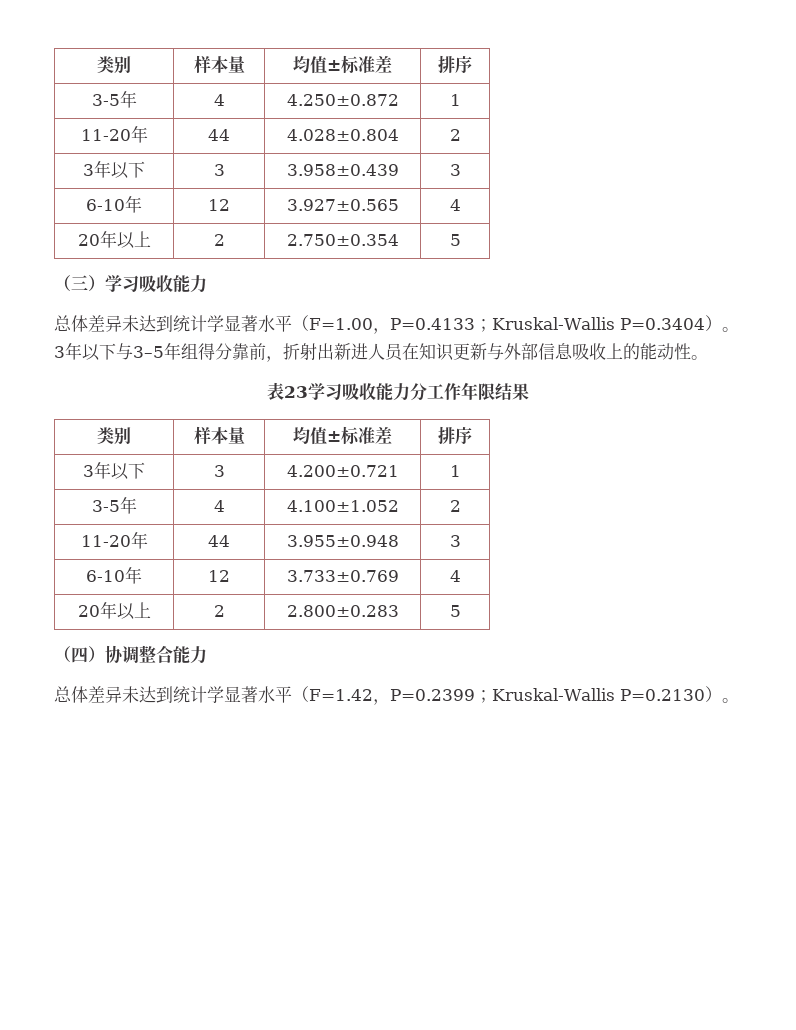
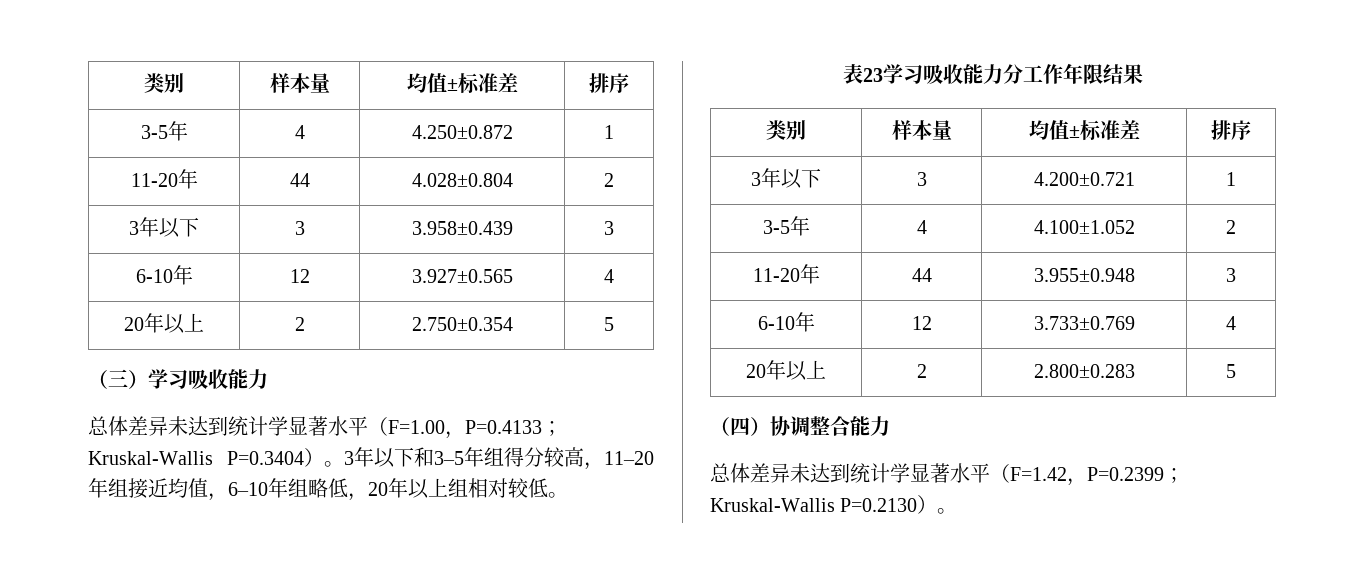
- 3年以下与3–5年组得分靠前，折射出新进人员在知识更新与外部信息吸收上的能动性。
+ 3年以下和3–5年组得分较高，11–20年组接近均值，6–10年组略低，20年以上组相对较低。

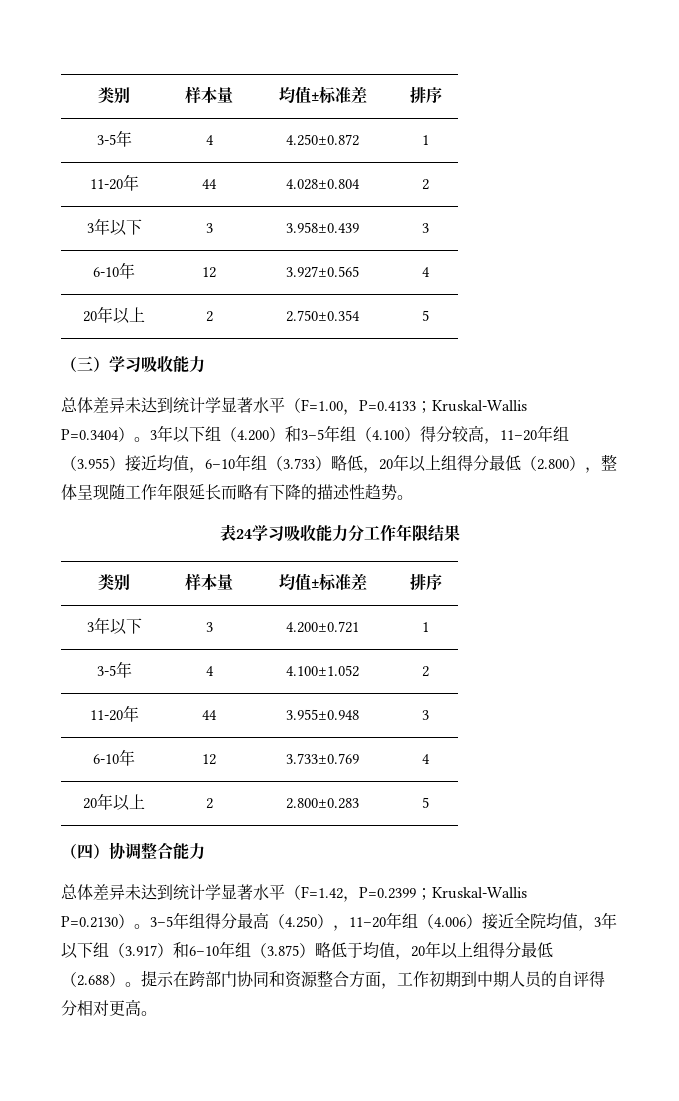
- 3年以下和3–5年组得分较高，11–20年组接近均值，6–10年组略低，20年以上组相对较低。
+ 3年以下组（4.200）和3–5年组（4.100）得分较高，11–20年组（3.955）接近均值，6–10年组（3.733）略低，20年以上组得分最低（2.800），整体呈现随工作年限延长而略有下降的描述性趋势。
- 表23学习吸收能力分工作年限结果
+ 表24学习吸收能力分工作年限结果
+ 3–5年组得分最高（4.250），11–20年组（4.006）接近全院均值，3年以下组（3.917）和6–10年组（3.875）略低于均值，20年以上组得分最低（2.688）。提示在跨部门协同和资源整合方面，工作初期到中期人员的自评得分相对更高。

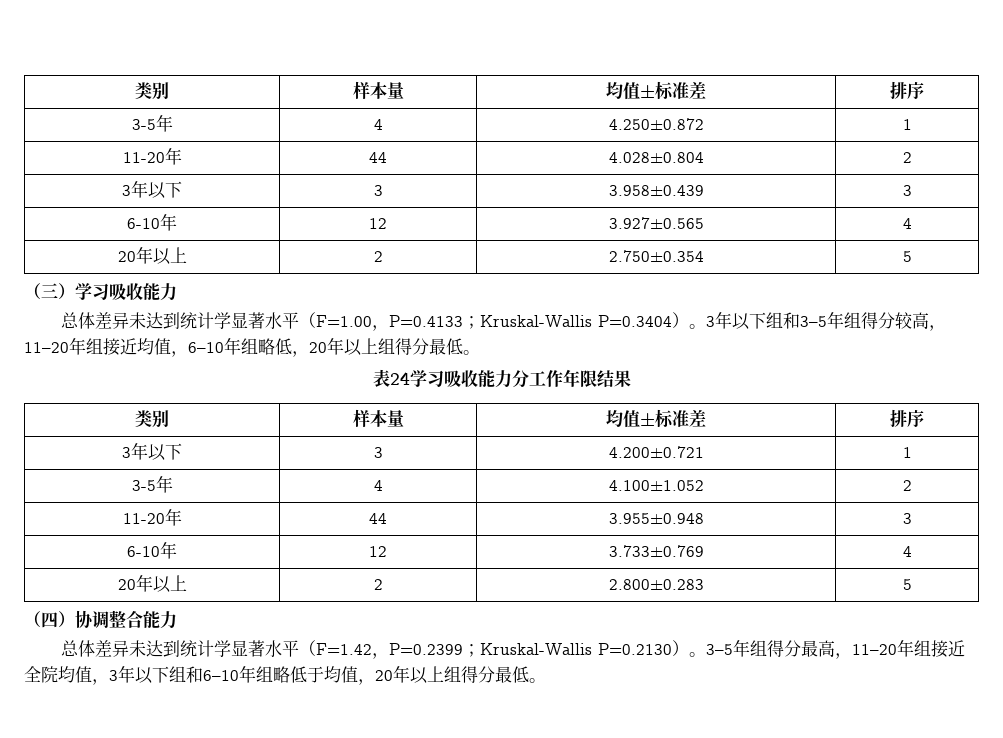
- 3年以下组（4.200）和3–5年组（4.100）得分较高，11–20年组（3.955）接近均值，6–10年组（3.733）略低，20年以上组得分最低（2.800），整体呈现随工作年限延长而略有下降的描述性趋势。
+ 3年以下组和3–5年组得分较高，11–20年组接近均值，6–10年组略低，20年以上组得分最低。
- 3–5年组得分最高（4.250），11–20年组（4.006）接近全院均值，3年以下组（3.917）和6–10年组（3.875）略低于均值，20年以上组得分最低（2.688）。提示在跨部门协同和资源整合方面，工作初期到中期人员的自评得分相对更高。
+ 3–5年组得分最高，11–20年组接近全院均值，3年以下组和6–10年组略低于均值，20年以上组得分最低。

